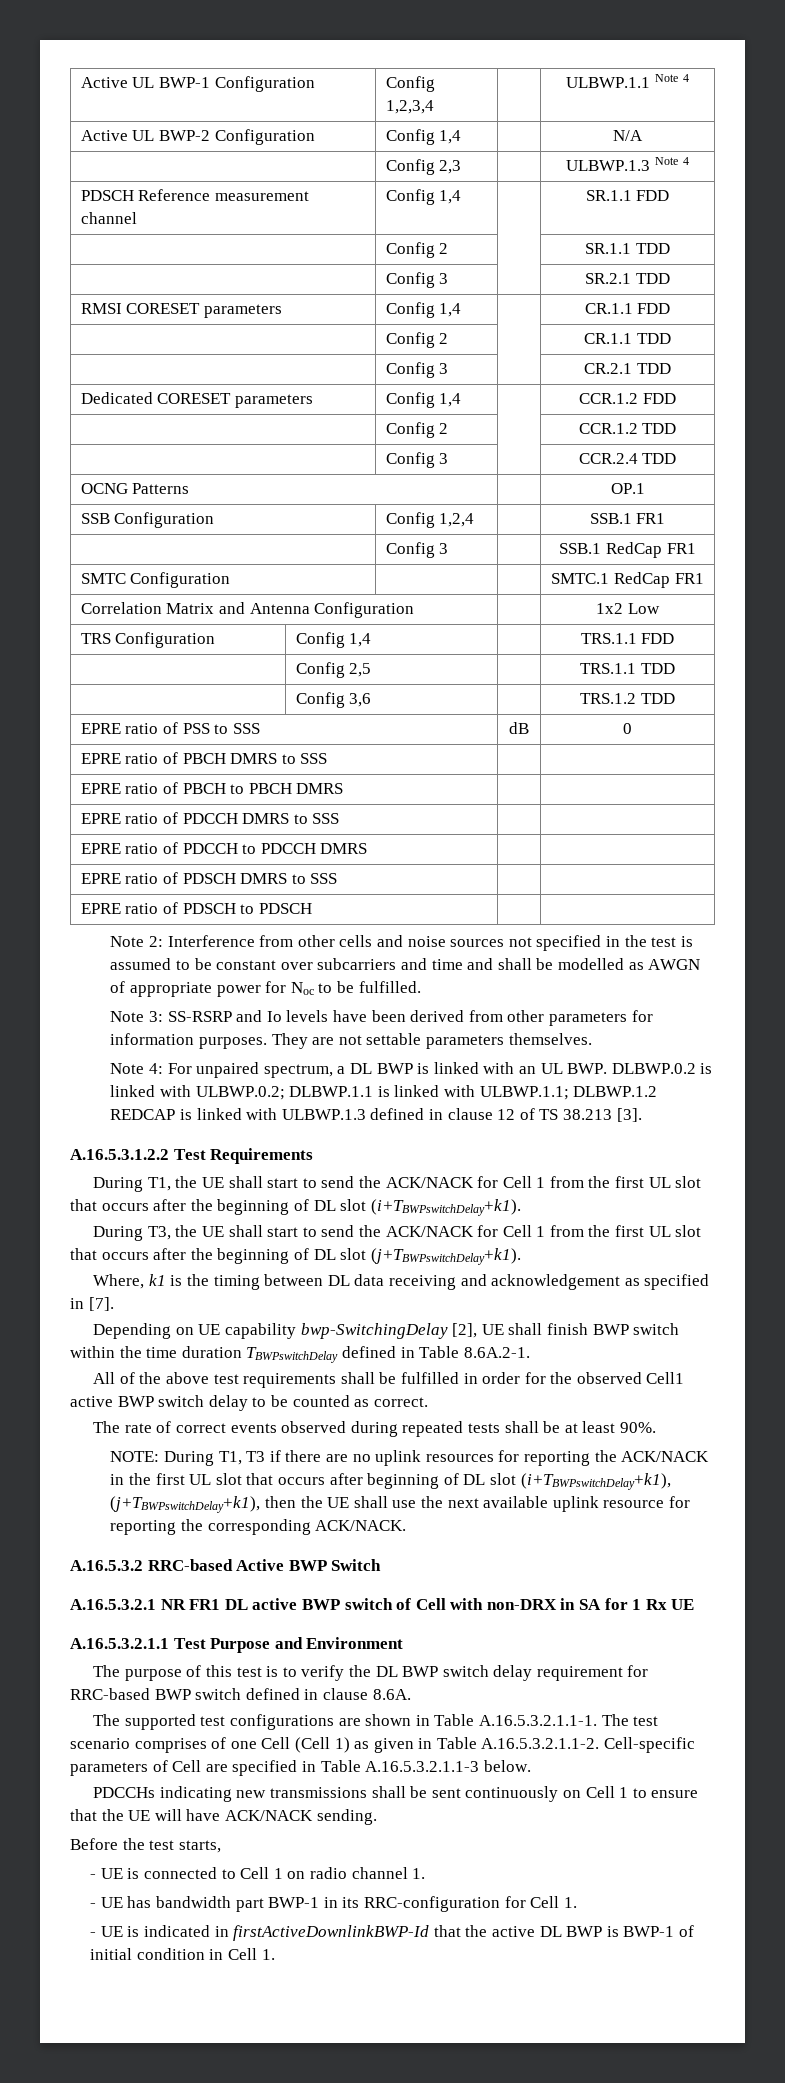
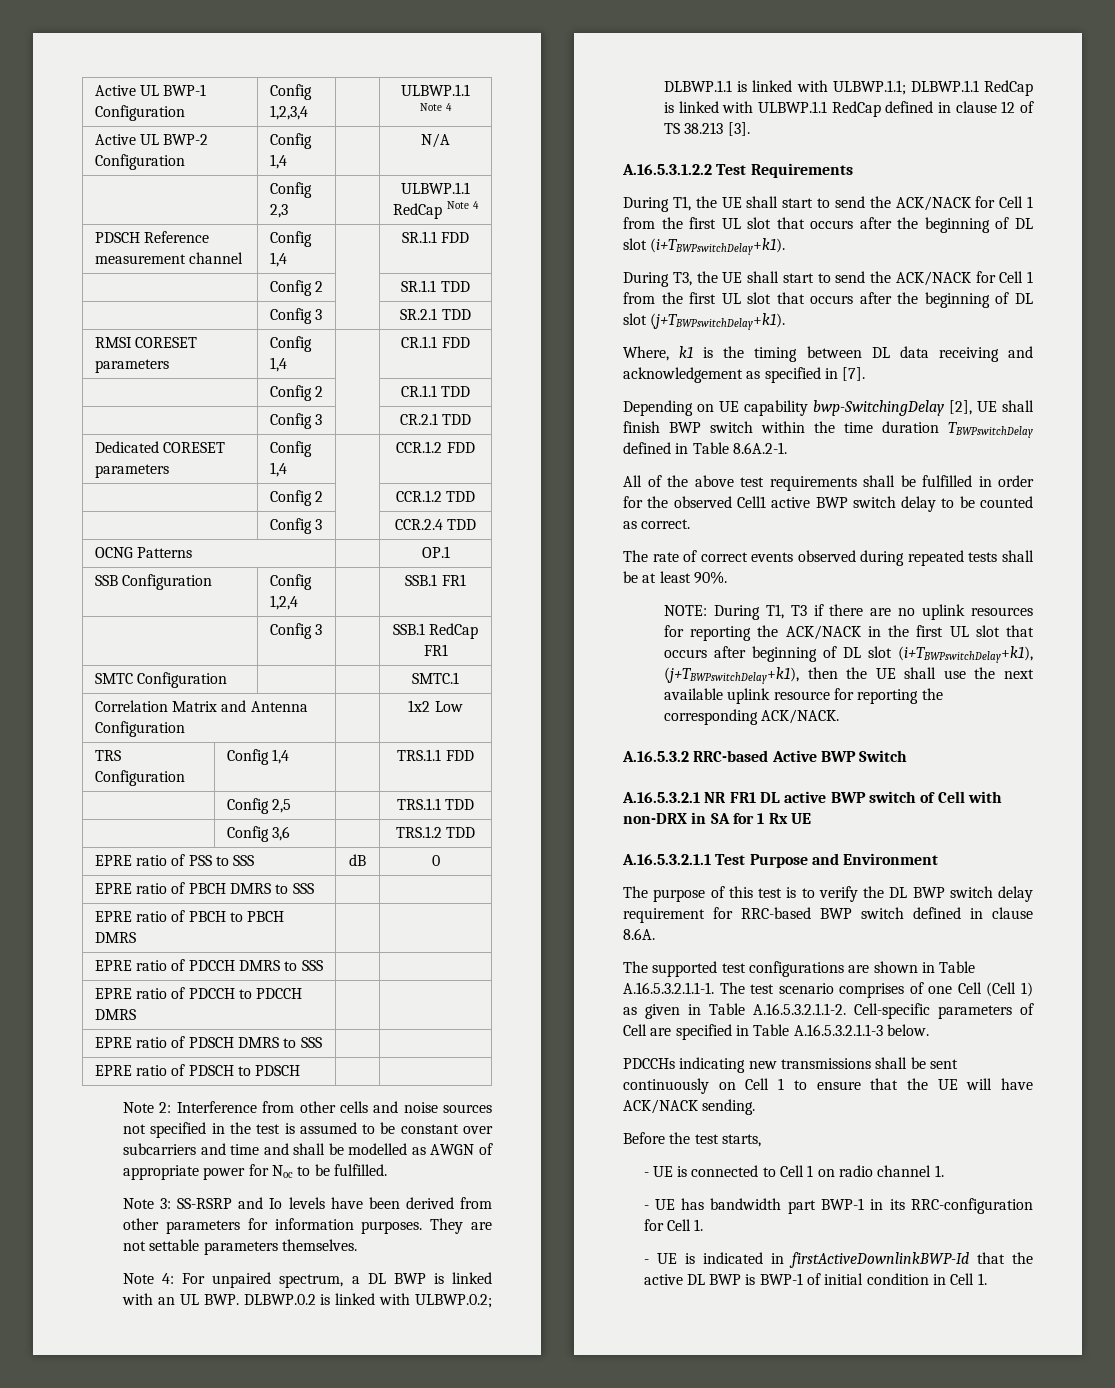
- | Config 2,3 | | ULBWP.1.3 Note 4
+ | Config 2,3 | | ULBWP.1.1 RedCap Note 4
- SMTC Configuration | | | SMTC.1 RedCap FR1
+ SMTC Configuration | | | SMTC.1
- Note 4: For unpaired spectrum, a DL BWP is linked with an UL BWP. DLBWP.0.2 is linked with ULBWP.0.2; DLBWP.1.1 is linked with ULBWP.1.1; DLBWP.1.2 REDCAP is linked with ULBWP.1.3 defined in clause 12 of TS 38.213 [3].
+ Note 4: For unpaired spectrum, a DL BWP is linked with an UL BWP. DLBWP.0.2 is linked with ULBWP.0.2; DLBWP.1.1 is linked with ULBWP.1.1; DLBWP.1.1 RedCap is linked with ULBWP.1.1 RedCap defined in clause 12 of TS 38.213 [3].

